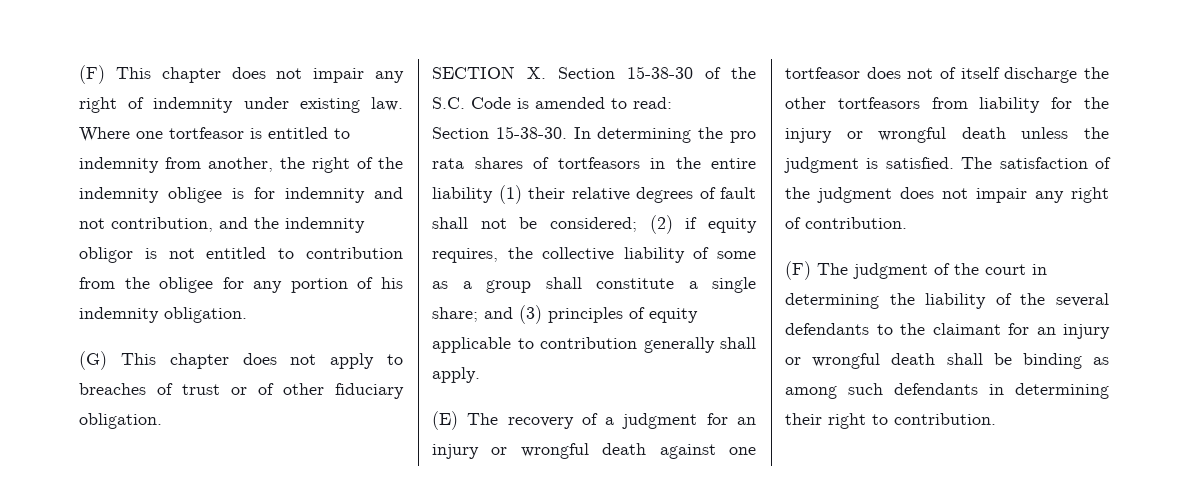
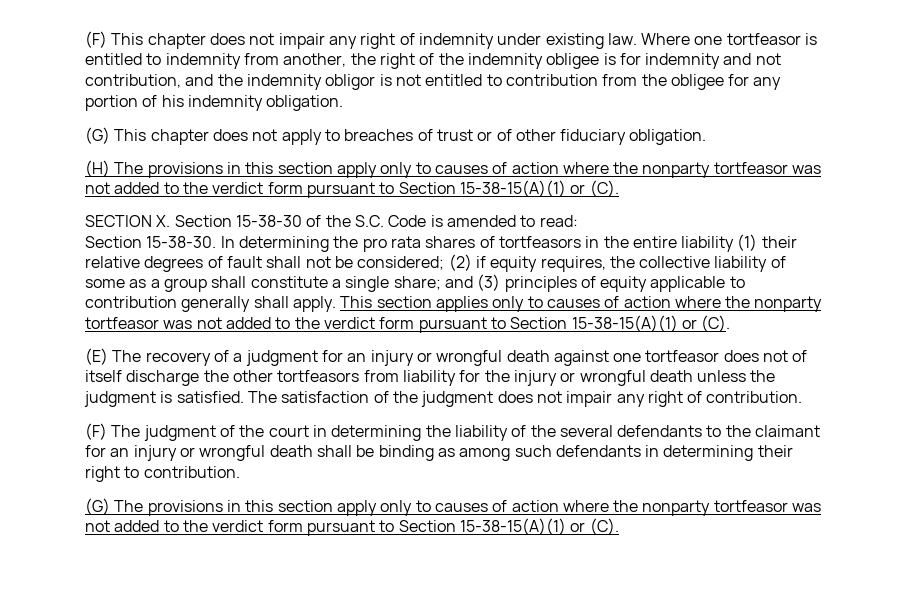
+ (H) The provisions in this section apply only to causes of action where the nonparty tortfeasor was not added to the verdict form pursuant to Section 15-38-15(A)(1) or (C).
+ This section applies only to causes of action where the nonparty tortfeasor was not added to the verdict form pursuant to Section 15-38-15(A)(1) or (C).
+ (G) The provisions in this section apply only to causes of action where the nonparty tortfeasor was not added to the verdict form pursuant to Section 15-38-15(A)(1) or (C).

